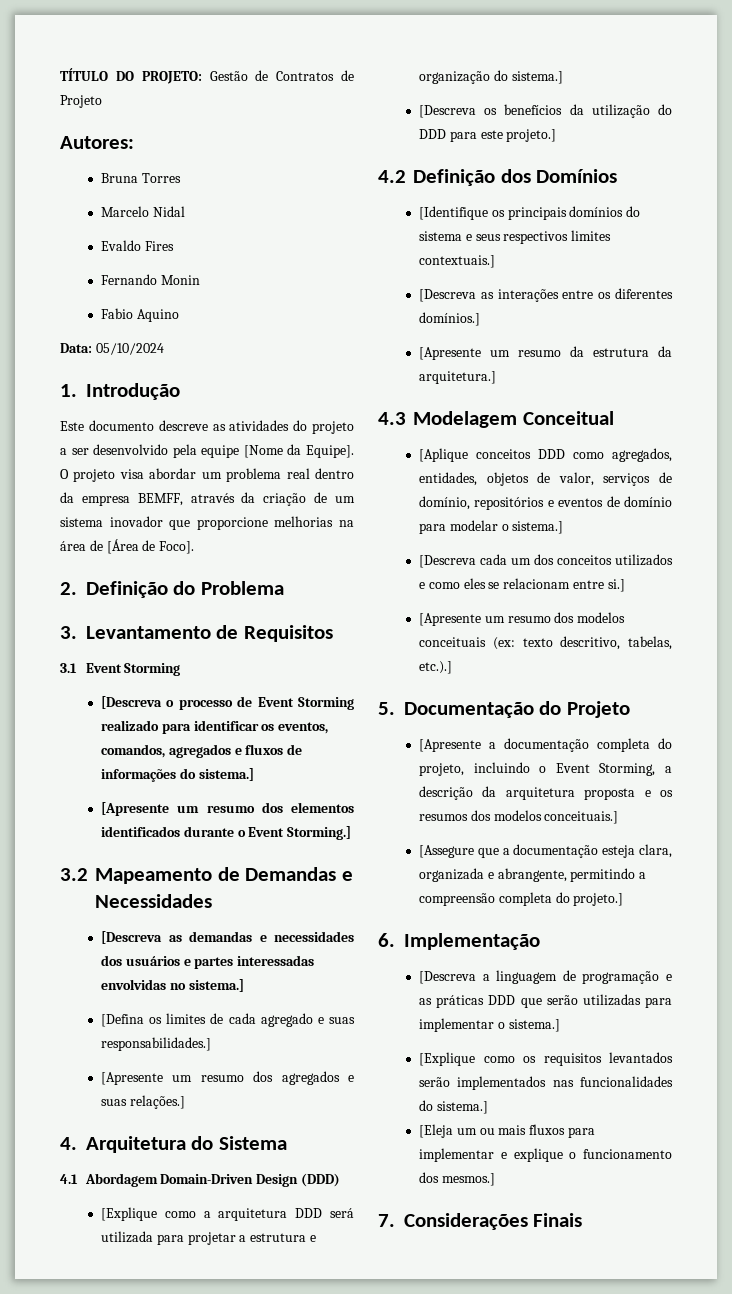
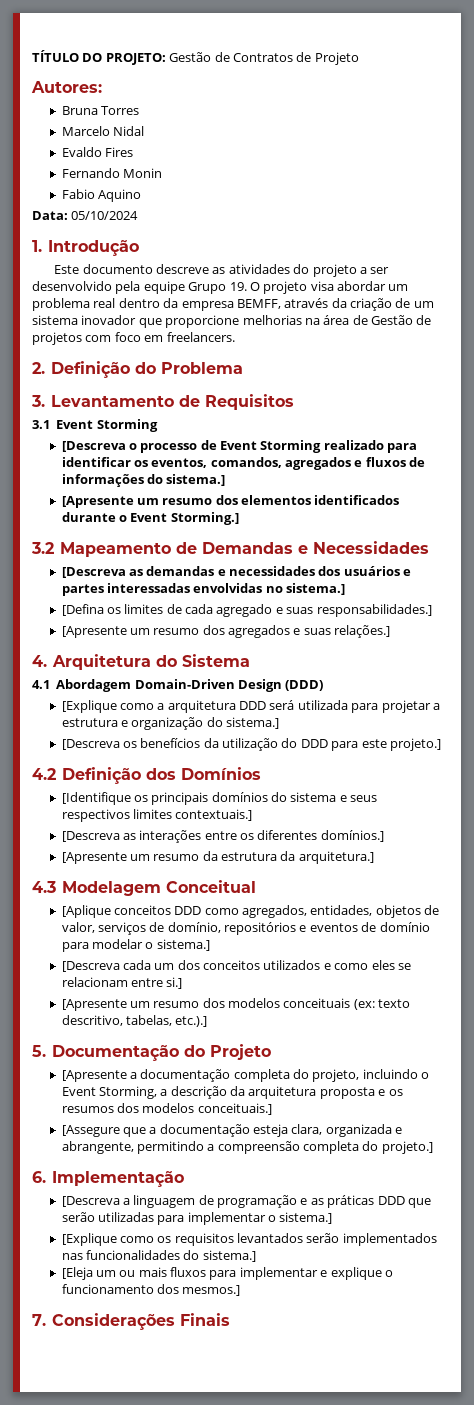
- Este documento descreve as atividades do projeto a ser desenvolvido pela equipe [Nome da Equipe]. O projeto visa abordar um problema real dentro da empresa BEMFF, através da criação de um sistema inovador que proporcione melhorias na área de [Área de Foco].
+ Este documento descreve as atividades do projeto a ser desenvolvido pela equipe Grupo 19. O projeto visa abordar um problema real dentro da empresa BEMFF, através da criação de um sistema inovador que proporcione melhorias na área de Gestão de projetos com foco em freelancers.

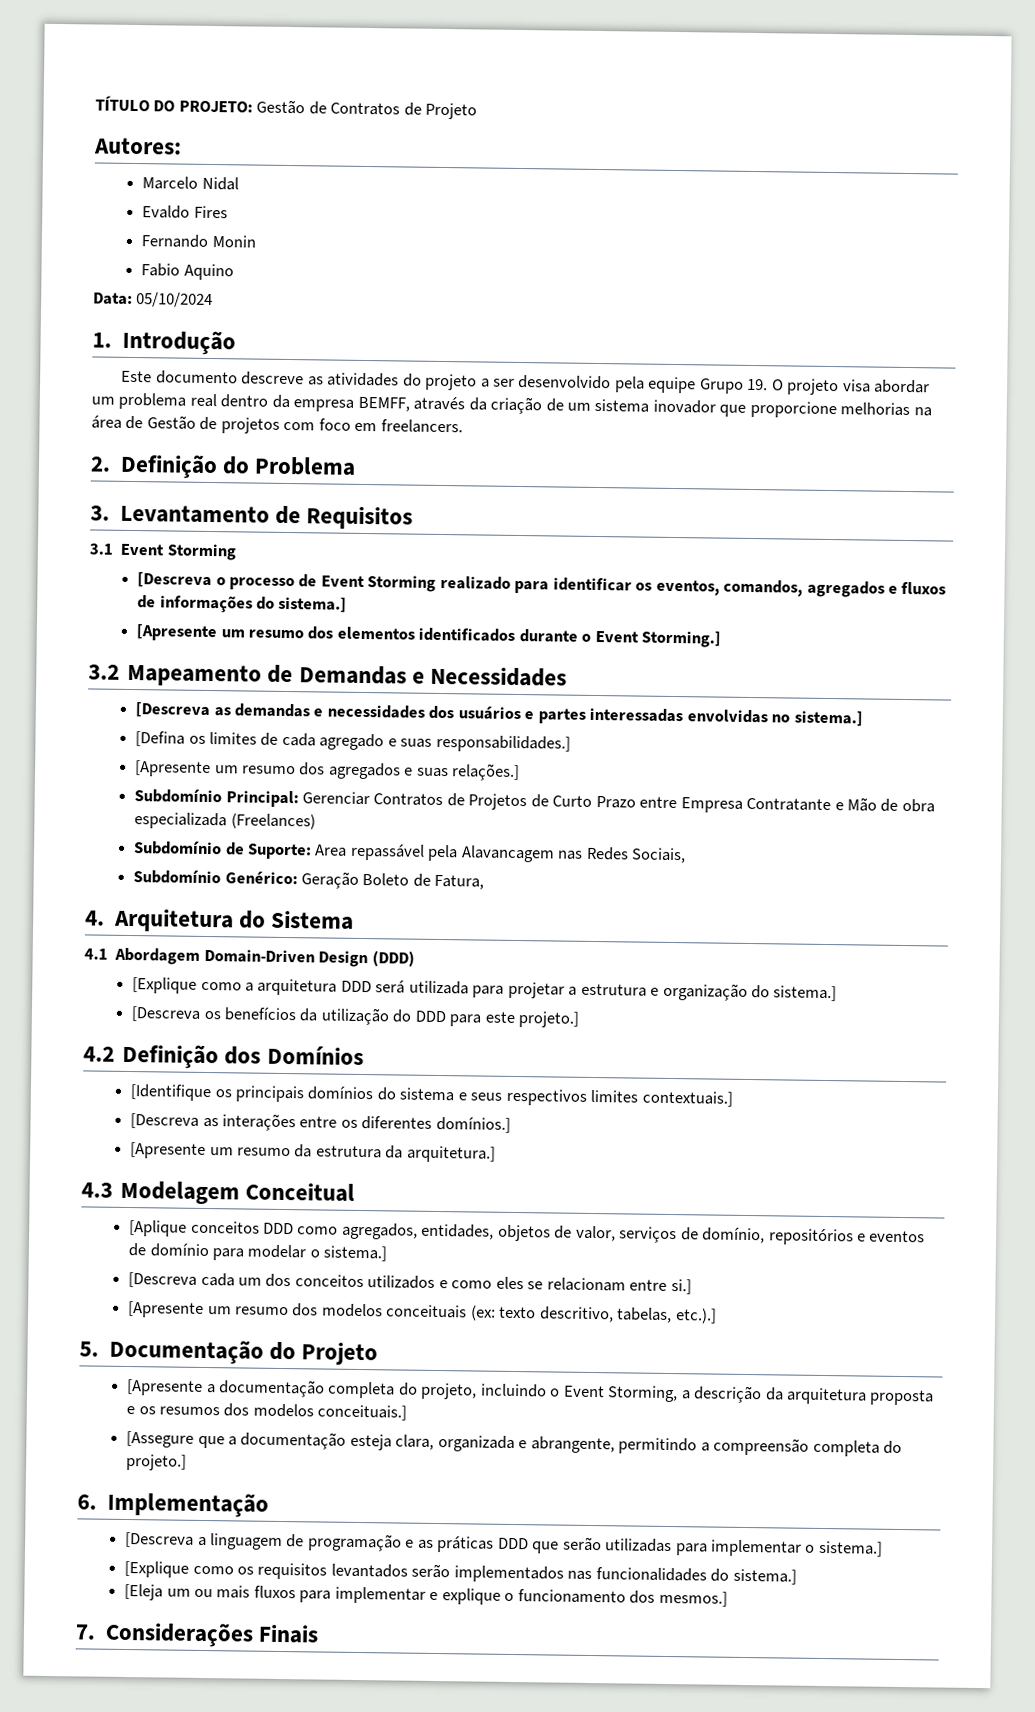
- Bruna Torres
+ Subdomínio Principal: Gerenciar Contratos de Projetos de Curto Prazo entre Empresa Contratante e Mão de obra especializada (Freelances)
+ Subdomínio de Suporte: Area repassável pela Alavancagem nas Redes Sociais,
+ Subdomínio Genérico: Geração Boleto de Fatura,

